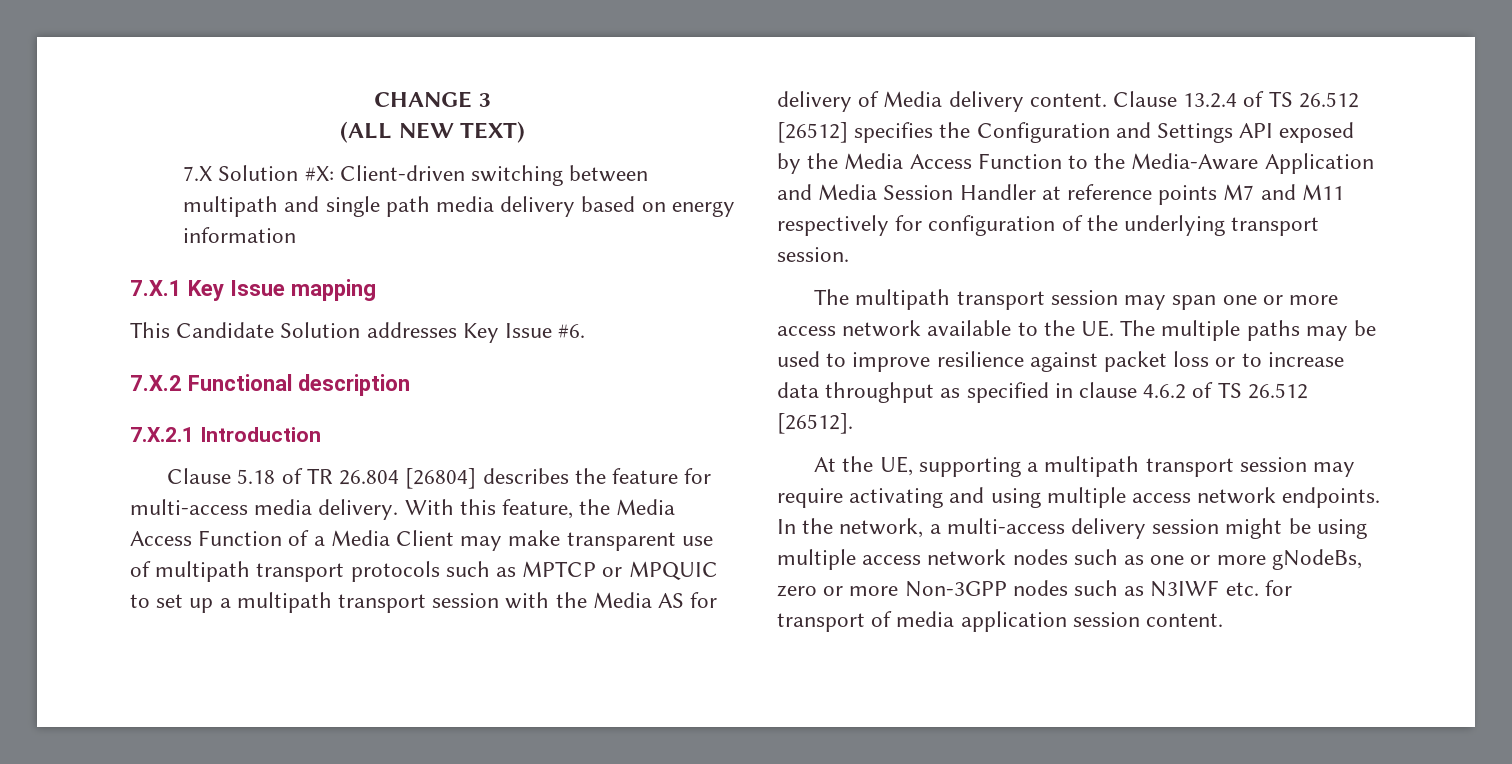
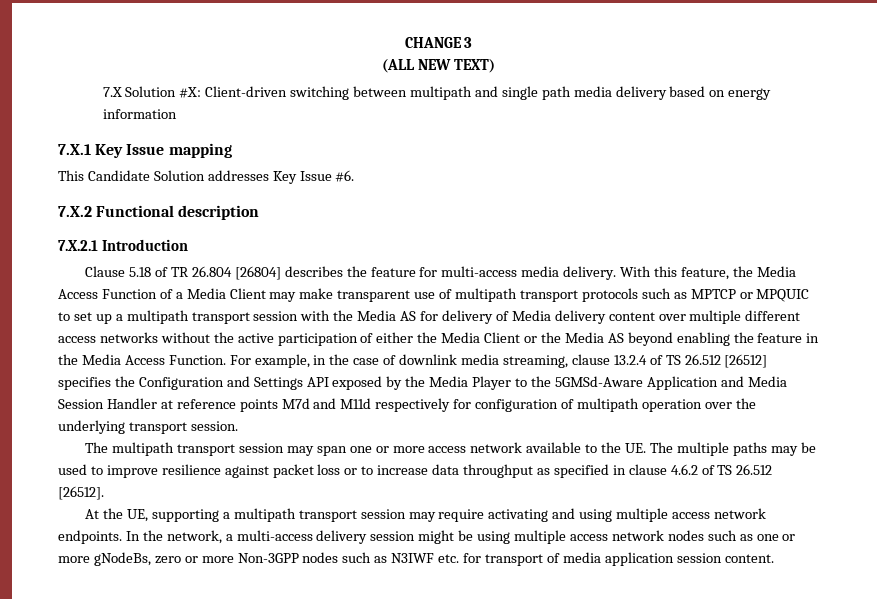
- With this feature, the Media Access Function of a Media Client may make transparent use of multipath transport protocols such as MPTCP or MPQUIC to set up a multipath transport session with the Media AS for delivery of Media delivery content. Clause 13.2.4 of TS 26.512 [26512] specifies the Configuration and Settings API exposed by the Media Access Function to the Media-Aware Application and Media Session Handler at reference points M7 and M11 respectively for configuration of the underlying transport session.
+ With this feature, the Media Access Function of a Media Client may make transparent use of multipath transport protocols such as MPTCP or MPQUIC to set up a multipath transport session with the Media AS for delivery of Media delivery content over multiple different access networks without the active participation of either the Media Client or the Media AS beyond enabling the feature in the Media Access Function. For example, in the case of downlink media streaming, clause 13.2.4 of TS 26.512 [26512] specifies the Configuration and Settings API exposed by the Media Player to the 5GMSd-Aware Application and Media Session Handler at reference points M7d and M11d respectively for configuration of multipath operation over the underlying transport session.

